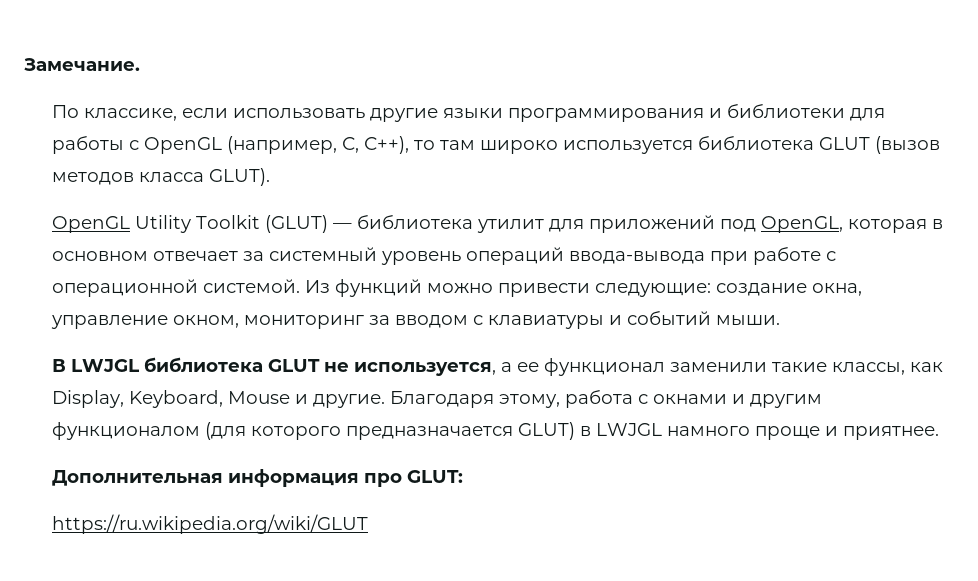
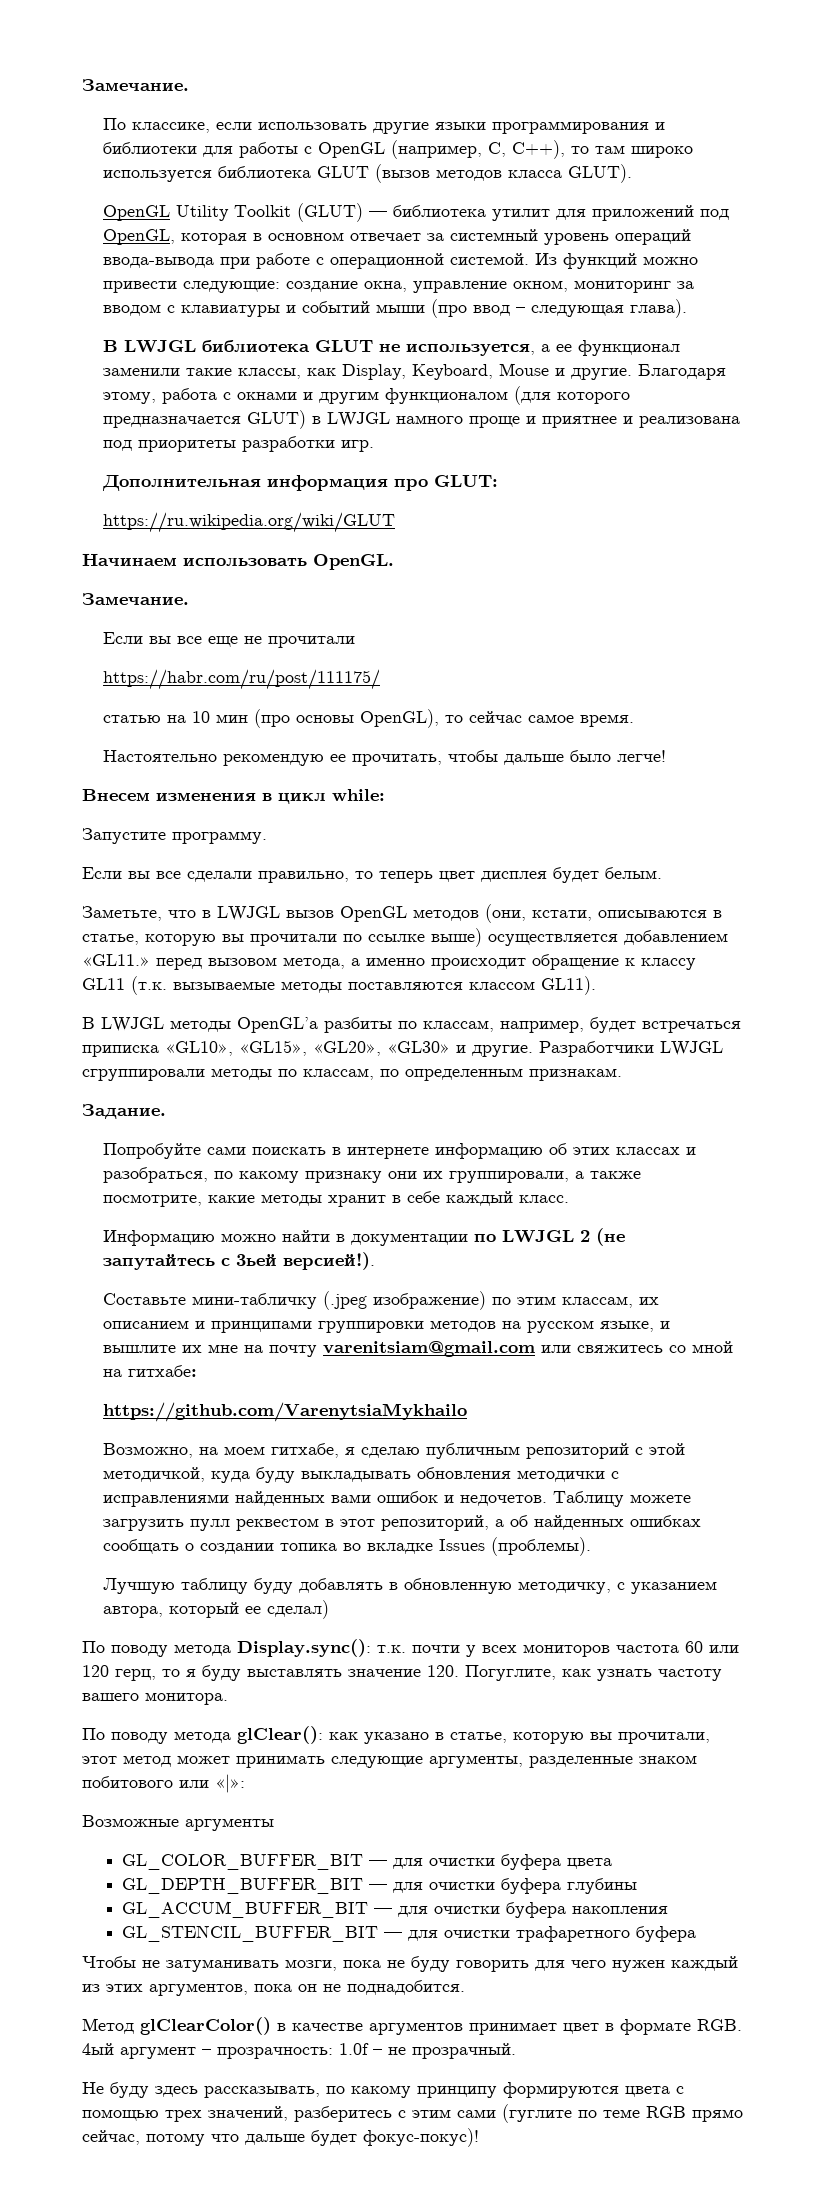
- Из функций можно привести следующие: создание окна, управление окном, мониторинг за вводом с клавиатуры и событий мыши.
+ Из функций можно привести следующие: создание окна, управление окном, мониторинг за вводом с клавиатуры и событий мыши (про ввод – следующая глава).
- Благодаря этому, работа с окнами и другим функционалом (для которого предназначается GLUT) в LWJGL намного проще и приятнее.
+ Благодаря этому, работа с окнами и другим функционалом (для которого предназначается GLUT) в LWJGL намного проще и приятнее и реализована под приоритеты разработки игр.
+ Начинаем использовать OpenGL.
+ Замечание.
+ Если вы все еще не прочитали
+ https://habr.com/ru/post/111175/
+ статью на 10 мин (про основы OpenGL), то сейчас самое время.
+ Настоятельно рекомендую ее прочитать, чтобы дальше было легче!
+ Внесем изменения в цикл while:
+ Запустите программу.
+ Если вы все сделали правильно, то теперь цвет дисплея будет белым.
+ Заметьте, что в LWJGL вызов OpenGL методов (они, кстати, описываются в статье, которую вы прочитали по ссылке выше) осуществляется добавлением «GL11.» перед вызовом метода, а именно происходит обращение к классу GL11 (т.к. вызываемые методы поставляются классом GL11).
+ В LWJGL методы OpenGL’а разбиты по классам, например, будет встречаться приписка «GL10», «GL15», «GL20», «GL30» и другие. Разработчики LWJGL сгруппировали методы по классам, по определенным признакам.
+ Задание.
+ Попробуйте сами поискать в интернете информацию об этих классах и разобраться, по какому признаку они их группировали, а также посмотрите, какие методы хранит в себе каждый класс.
+ Информацию можно найти в документации по LWJGL 2 (не запутайтесь с 3ьей версией!).
+ Составьте мини-табличку (.jpeg изображение) по этим классам, их описанием и принципами группировки методов на русском языке, и вышлите их мне на почту varenitsiam@gmail.com или свяжитесь со мной на гитхабе:
+ https://github.com/VarenytsiaMykhailo
+ Возможно, на моем гитхабе, я сделаю публичным репозиторий с этой методичкой, куда буду выкладывать обновления методички с исправлениями найденных вами ошибок и недочетов. Таблицу можете загрузить пулл реквестом в этот репозиторий, а об найденных ошибках сообщать о создании топика во вкладке Issues (проблемы).
+ Лучшую таблицу буду добавлять в обновленную методичку, с указанием автора, который ее сделал)
+ По поводу метода Display.sync(): т.к. почти у всех мониторов частота 60 или 120 герц, то я буду выставлять значение 120. Погуглите, как узнать частоту вашего монитора.
+ По поводу метода glClear(): как указано в статье, которую вы прочитали, этот метод может принимать следующие аргументы, разделенные знаком побитового или «|»:
+ Возможные аргументы
+ GL_COLOR_BUFFER_BIT — для очистки буфера цвета
+ GL_DEPTH_BUFFER_BIT — для очистки буфера глубины
+ GL_ACCUM_BUFFER_BIT — для очистки буфера накопления
+ GL_STENCIL_BUFFER_BIT — для очистки трафаретного буфера
+ Чтобы не затуманивать мозги, пока не буду говорить для чего нужен каждый из этих аргументов, пока он не поднадобится.
+ Метод glClearColor() в качестве аргументов принимает цвет в формате RGB. 4ый аргумент – прозрачность: 1.0f – не прозрачный.
+ Не буду здесь рассказывать, по какому принципу формируются цвета с помощью трех значений, разберитесь с этим сами (гуглите по теме RGB прямо сейчас, потому что дальше будет фокус-покус)!

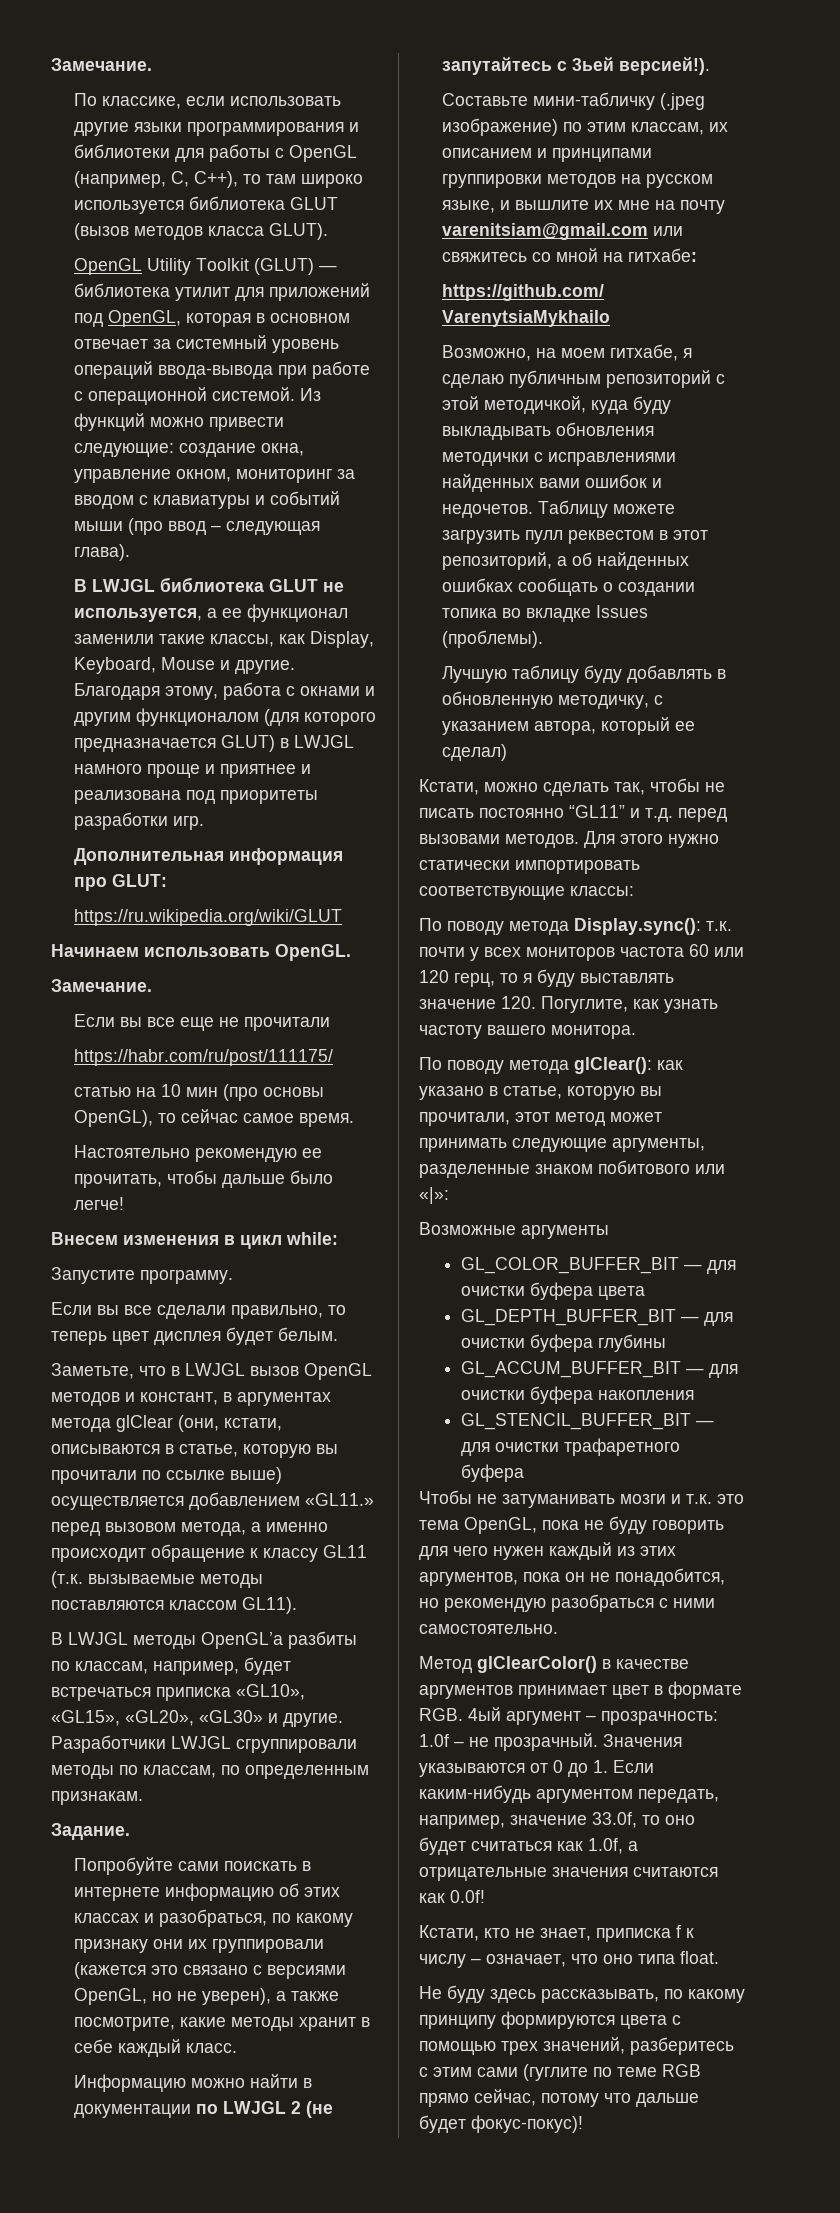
- Заметьте, что в LWJGL вызов OpenGL методов (они, кстати, описываются в статье, которую вы прочитали по ссылке выше) осуществляется добавлением «GL11.» перед вызовом метода, а именно происходит обращение к классу GL11 (т.к. вызываемые методы поставляются классом GL11).
+ Заметьте, что в LWJGL вызов OpenGL методов и констант, в аргументах метода glClear (они, кстати, описываются в статье, которую вы прочитали по ссылке выше) осуществляется добавлением «GL11.» перед вызовом метода, а именно происходит обращение к классу GL11 (т.к. вызываемые методы поставляются классом GL11).
- Попробуйте сами поискать в интернете информацию об этих классах и разобраться, по какому признаку они их группировали, а также посмотрите, какие методы хранит в себе каждый класс.
+ Попробуйте сами поискать в интернете информацию об этих классах и разобраться, по какому признаку они их группировали (кажется это связано с версиями OpenGL, но не уверен), а также посмотрите, какие методы хранит в себе каждый класс.
+ Кстати, можно сделать так, чтобы не писать постоянно “GL11” и т.д. перед вызовами методов. Для этого нужно статически импортировать соответствующие классы:
- Чтобы не затуманивать мозги, пока не буду говорить для чего нужен каждый из этих аргументов, пока он не поднадобится.
+ Чтобы не затуманивать мозги и т.к. это тема OpenGL, пока не буду говорить для чего нужен каждый из этих аргументов, пока он не понадобится, но рекомендую разобраться с ними самостоятельно.
+ Значения указываются от 0 до 1. Если каким-нибудь аргументом передать, например, значение 33.0f, то оно будет считаться как 1.0f, а отрицательные значения считаются как 0.0f!
+ Кстати, кто не знает, приписка f к числу – означает, что оно типа float.

